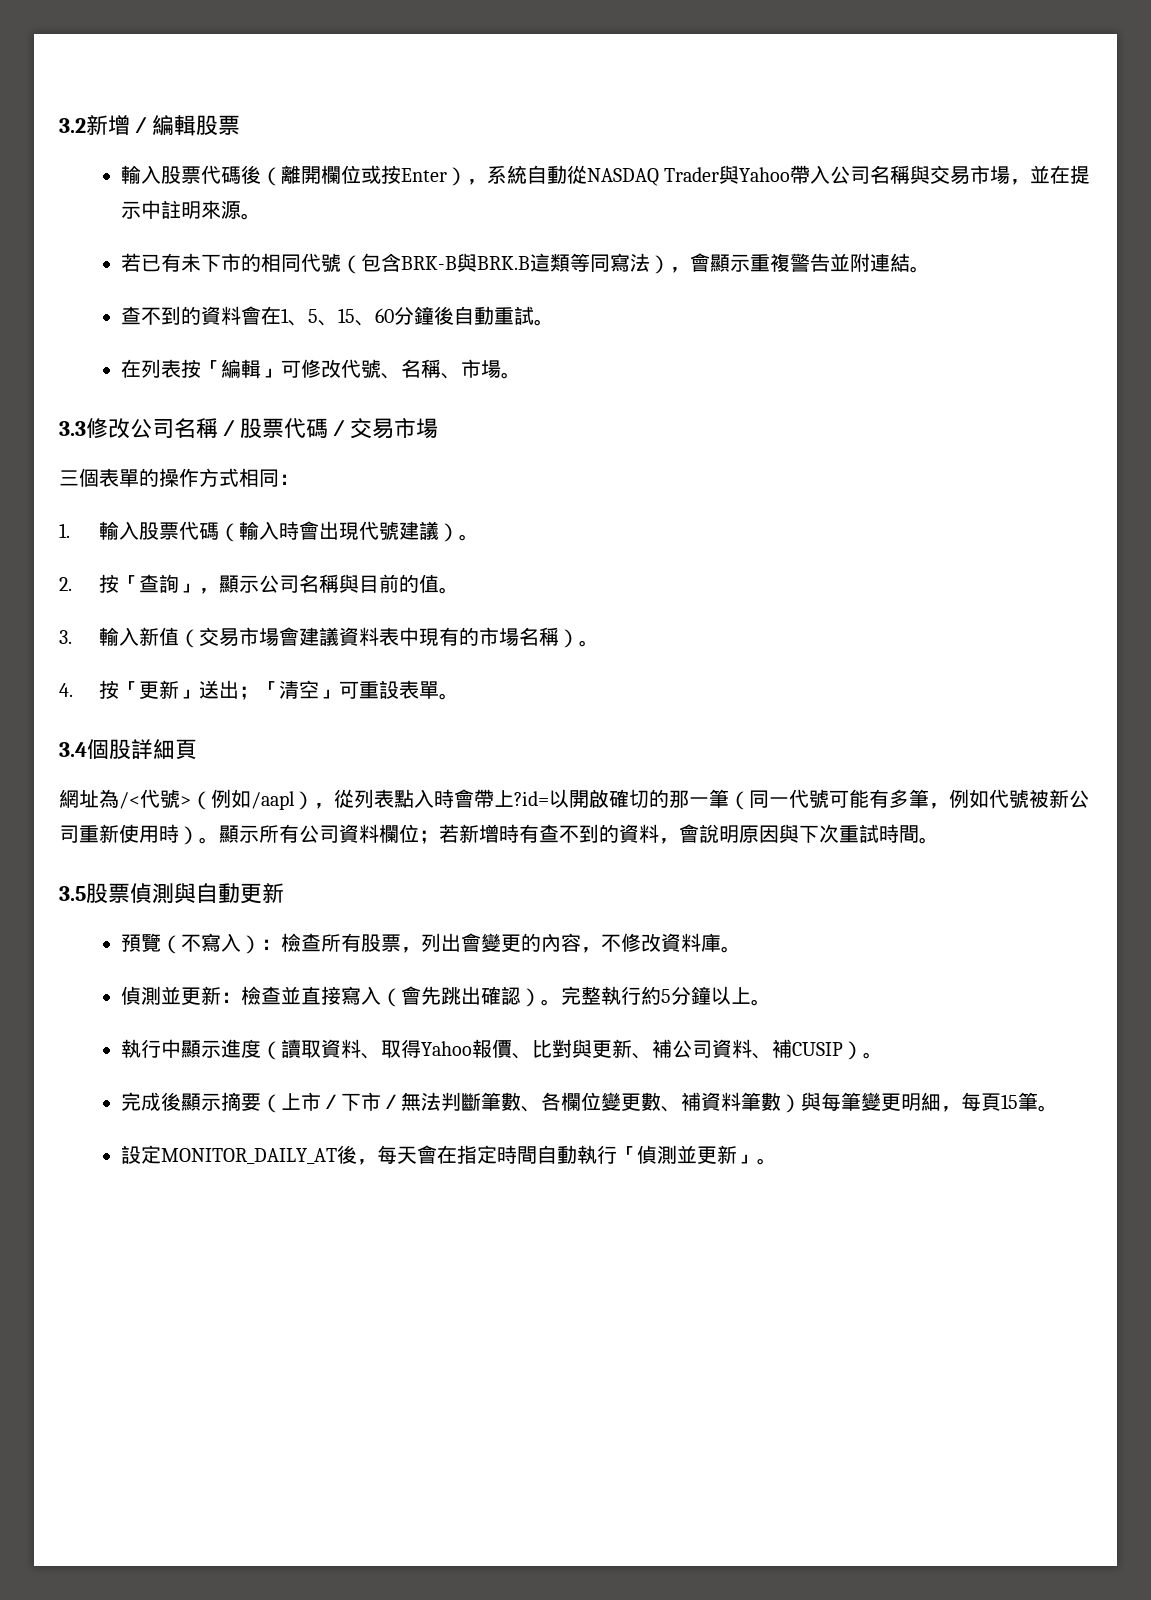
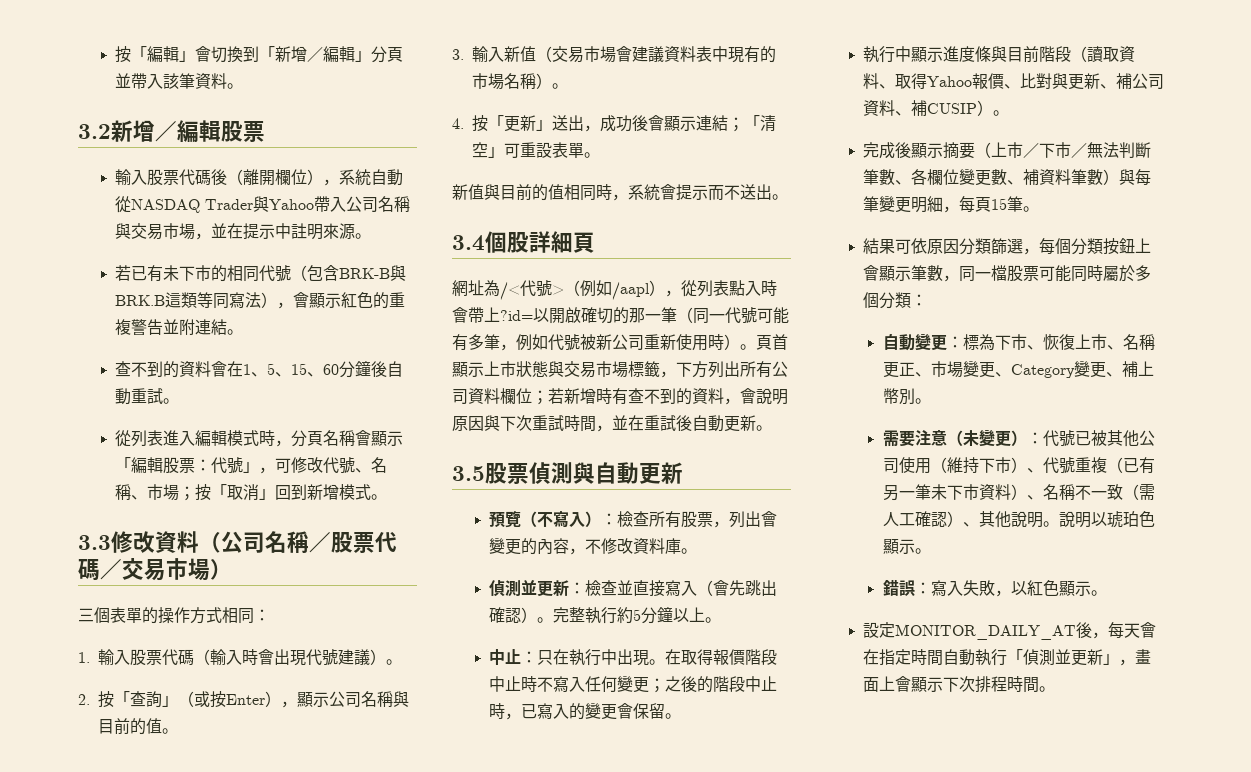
+ 按「編輯」會切換到「新增／編輯」分頁並帶入該筆資料。
- 輸入股票代碼後（離開欄位或按Enter），系統自動從NASDAQ Trader與Yahoo帶入公司名稱與交易市場，並在提示中註明來源。
+ 輸入股票代碼後（離開欄位），系統自動從NASDAQ Trader與Yahoo帶入公司名稱與交易市場，並在提示中註明來源。
- 若已有未下市的相同代號（包含BRK-B與BRK.B這類等同寫法），會顯示重複警告並附連結。
+ 若已有未下市的相同代號（包含BRK-B與BRK.B這類等同寫法），會顯示紅色的重複警告並附連結。
- 在列表按「編輯」可修改代號、名稱、市場。
+ 從列表進入編輯模式時，分頁名稱會顯示「編輯股票：代號」，可修改代號、名稱、市場；按「取消」回到新增模式。
- 3.3修改公司名稱／股票代碼／交易市場
+ 3.3修改資料（公司名稱／股票代碼／交易市場）
- 2.按「查詢」，顯示公司名稱與目前的值。
+ 2.按「查詢」（或按Enter），顯示公司名稱與目前的值。
- 4.按「更新」送出；「清空」可重設表單。
+ 4.按「更新」送出，成功後會顯示連結；「清空」可重設表單。
+ 新值與目前的值相同時，系統會提示而不送出。
- 顯示所有公司資料欄位；若新增時有查不到的資料，會說明原因與下次重試時間。
+ 頁首顯示上市狀態與交易市場標籤，下方列出所有公司資料欄位；若新增時有查不到的資料，會說明原因與下次重試時間，並在重試後自動更新。
+ 中止：只在執行中出現。在取得報價階段中止時不寫入任何變更；之後的階段中止時，已寫入的變更會保留。
- 執行中顯示進度（讀取資料、取得Yahoo報價、比對與更新、補公司資料、補CUSIP）。
+ 執行中顯示進度條與目前階段（讀取資料、取得Yahoo報價、比對與更新、補公司資料、補CUSIP）。
+ 結果可依原因分類篩選，每個分類按鈕上會顯示筆數，同一檔股票可能同時屬於多個分類：
+ 自動變更：標為下市、恢復上市、名稱更正、市場變更、Category變更、補上幣別。
+ 需要注意（未變更）：代號已被其他公司使用（維持下市）、代號重複（已有另一筆未下市資料）、名稱不一致（需人工確認）、其他說明。說明以琥珀色顯示。
+ 錯誤：寫入失敗，以紅色顯示。
- 設定MONITOR_DAILY_AT後，每天會在指定時間自動執行「偵測並更新」。
+ 設定MONITOR_DAILY_AT後，每天會在指定時間自動執行「偵測並更新」，畫面上會顯示下次排程時間。

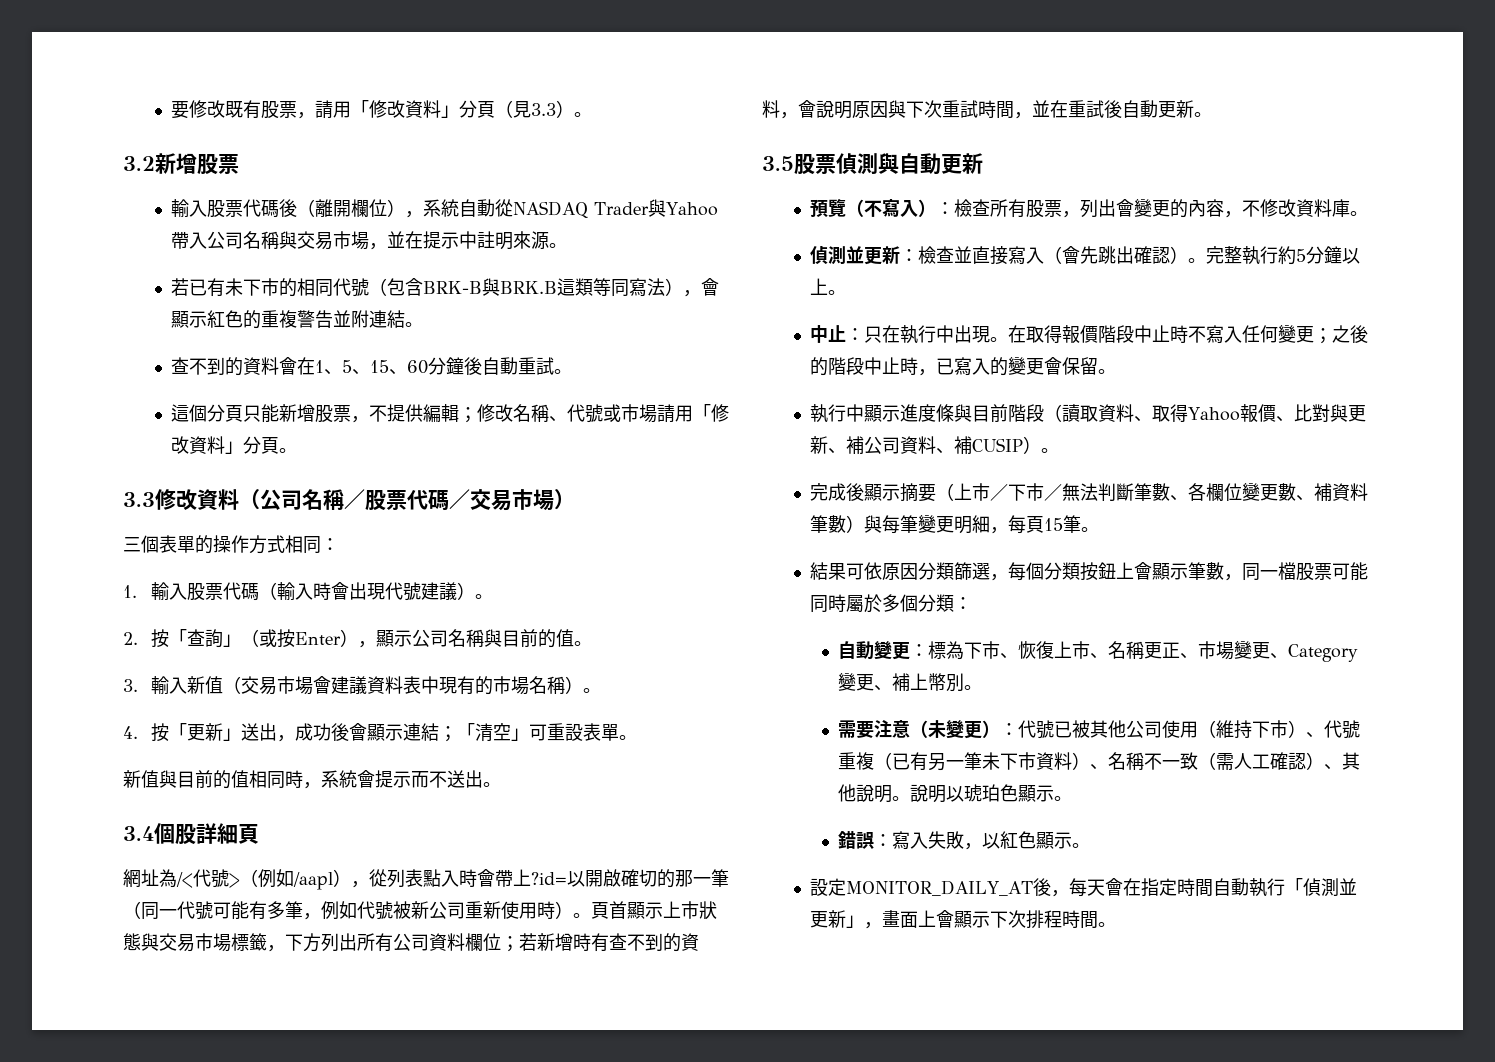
- 按「編輯」會切換到「新增／編輯」分頁並帶入該筆資料。
+ 要修改既有股票，請用「修改資料」分頁（見3.3）。
- 3.2新增／編輯股票
+ 3.2新增股票
- 從列表進入編輯模式時，分頁名稱會顯示「編輯股票：代號」，可修改代號、名稱、市場；按「取消」回到新增模式。
+ 這個分頁只能新增股票，不提供編輯；修改名稱、代號或市場請用「修改資料」分頁。

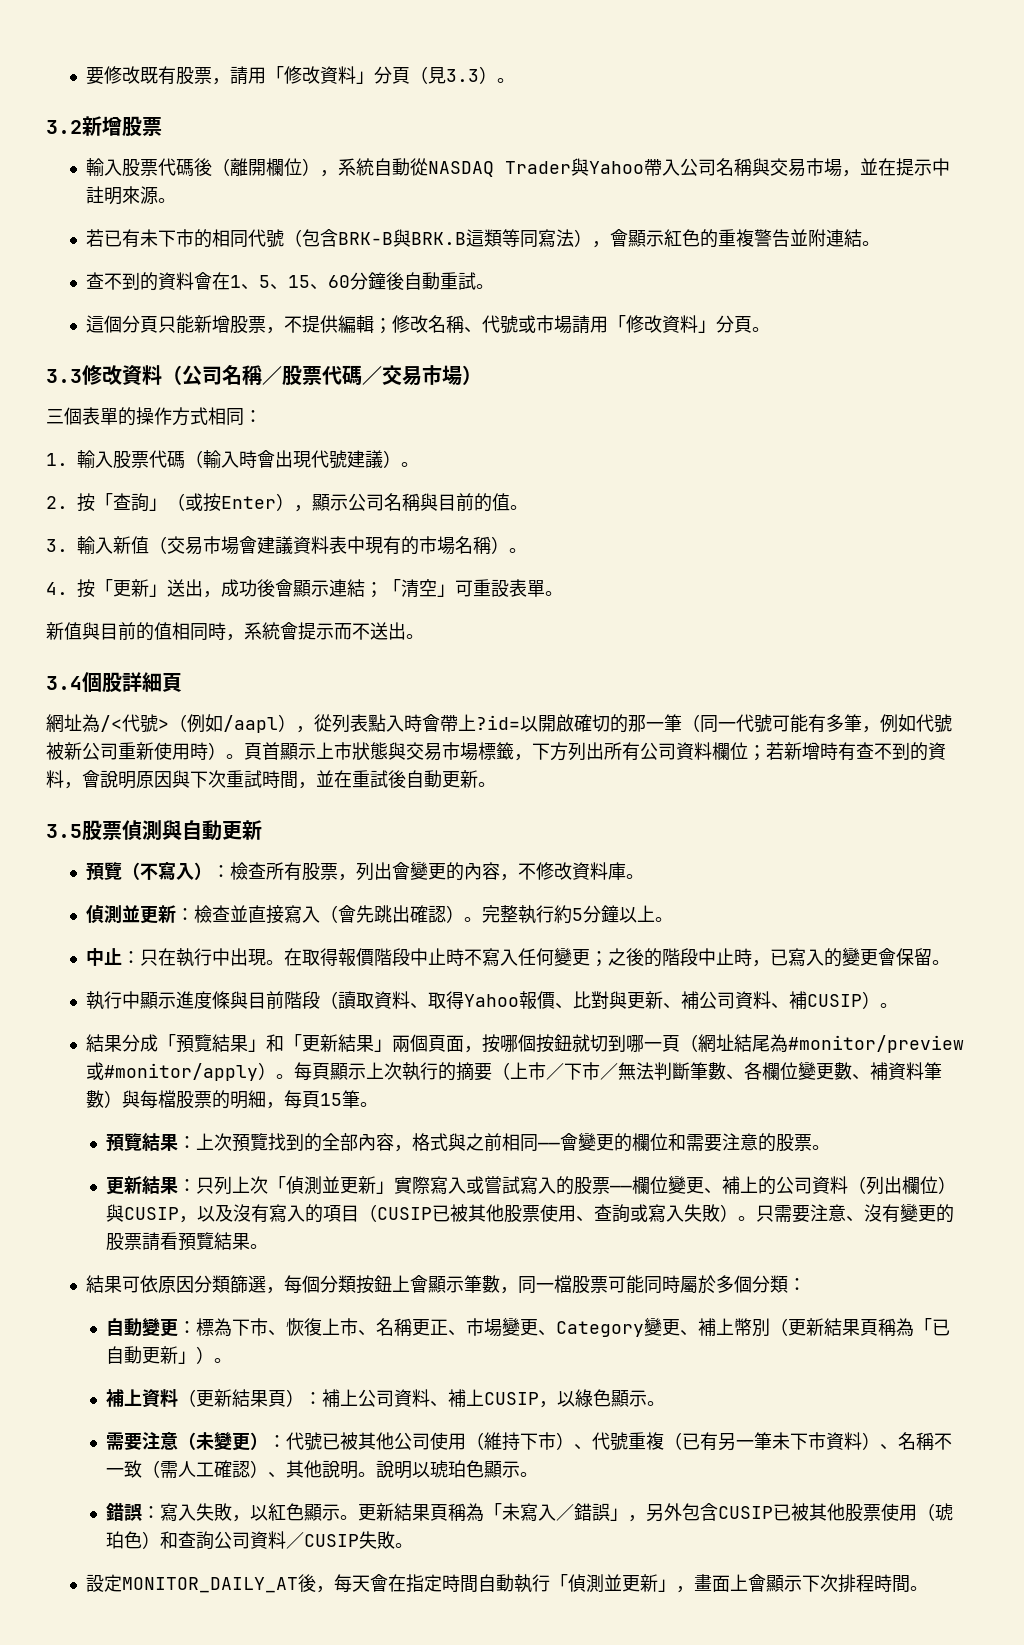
- 完成後顯示摘要（上市／下市／無法判斷筆數、各欄位變更數、補資料筆數）與每筆變更明細，每頁15筆。
+ 結果分成「預覽結果」和「更新結果」兩個頁面，按哪個按鈕就切到哪一頁（網址結尾為#monitor/preview或#monitor/apply）。每頁顯示上次執行的摘要（上市／下市／無法判斷筆數、各欄位變更數、補資料筆數）與每檔股票的明細，每頁15筆。
+ 預覽結果：上次預覽找到的全部內容，格式與之前相同——會變更的欄位和需要注意的股票。
+ 更新結果：只列上次「偵測並更新」實際寫入或嘗試寫入的股票——欄位變更、補上的公司資料（列出欄位）與CUSIP，以及沒有寫入的項目（CUSIP已被其他股票使用、查詢或寫入失敗）。只需要注意、沒有變更的股票請看預覽結果。
- 自動變更：標為下市、恢復上市、名稱更正、市場變更、Category變更、補上幣別。
+ 自動變更：標為下市、恢復上市、名稱更正、市場變更、Category變更、補上幣別（更新結果頁稱為「已自動更新」）。
+ 補上資料（更新結果頁）：補上公司資料、補上CUSIP，以綠色顯示。
+ 更新結果頁稱為「未寫入／錯誤」，另外包含CUSIP已被其他股票使用（琥珀色）和查詢公司資料／CUSIP失敗。

